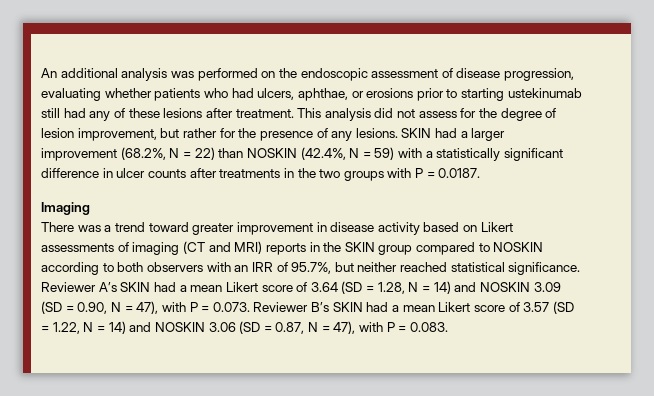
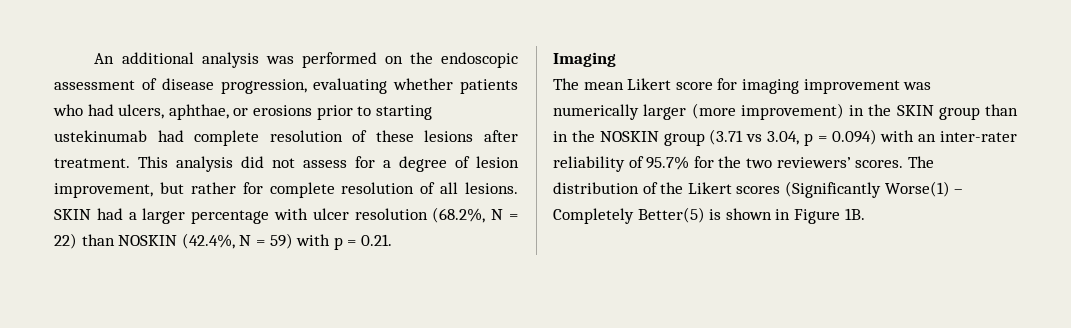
- An additional analysis was performed on the endoscopic assessment of disease progression, evaluating whether patients who had ulcers, aphthae, or erosions prior to starting ustekinumab still had any of these lesions after treatment.
+ An additional analysis was performed on the endoscopic assessment of disease progression, evaluating whether patients who had ulcers, aphthae, or erosions prior to starting ustekinumab had complete resolution of these lesions after treatment.
- This analysis did not assess for the degree of lesion improvement, but rather for the presence of any lesions.
+ This analysis did not assess for a degree of lesion improvement, but rather for complete resolution of all lesions.
- SKIN had a larger improvement (68.2%, N = 22) than NOSKIN (42.4%, N = 59) with a statistically significant difference in ulcer counts after treatments in the two groups with P = 0.0187.
+ SKIN had a larger percentage with ulcer resolution (68.2%, N = 22) than NOSKIN (42.4%, N = 59) with p = 0.21.
  Imaging
- There was a trend toward greater improvement in disease activity based on Likert assessments of imaging (CT and MRI) reports in the SKIN group compared to NOSKIN according to both observers with an IRR of 95.7%, but neither reached statistical significance. Reviewer A’s SKIN had a mean Likert score of 3.64 (SD = 1.28, N = 14) and NOSKIN 3.09 (SD = 0.90, N = 47), with P = 0.073. Reviewer B’s SKIN had a mean Likert score of 3.57 (SD = 1.22, N = 14) and NOSKIN 3.06 (SD = 0.87, N = 47), with P = 0.083.
+ The mean Likert score for imaging improvement was numerically larger (more improvement) in the SKIN group than in the NOSKIN group (3.71 vs 3.04, p = 0.094) with an inter-rater reliability of 95.7% for the two reviewers’ scores. The distribution of the Likert scores (Significantly Worse(1) – Completely Better(5) is shown in Figure 1B.

